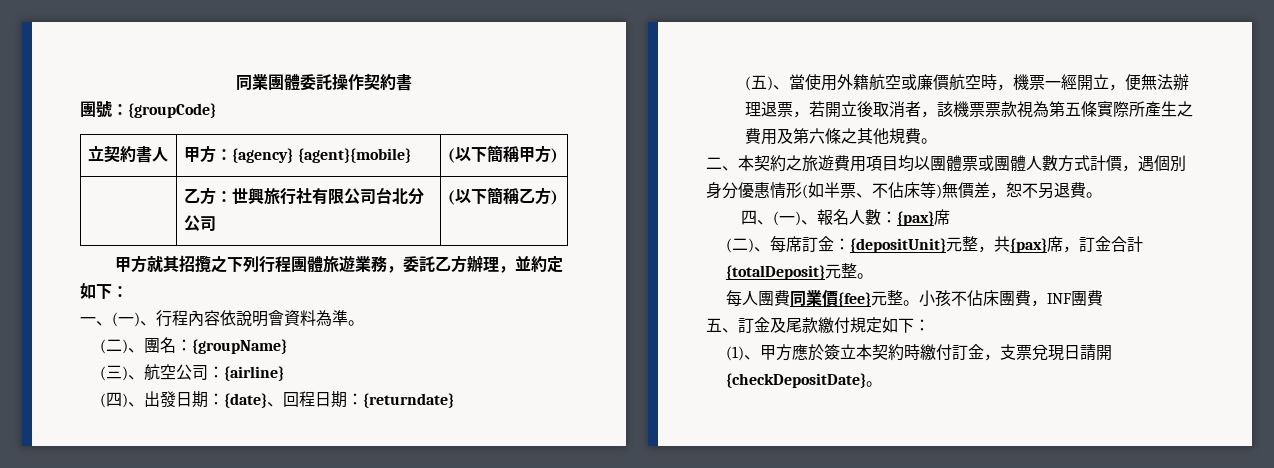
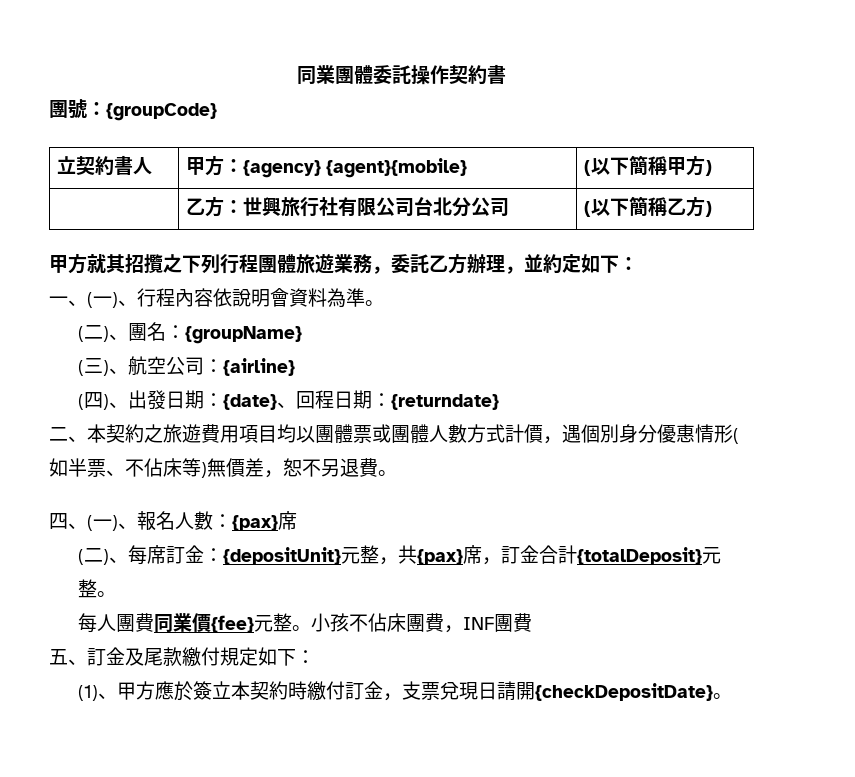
- (五)、當使用外籍航空或廉價航空時，機票一經開立，便無法辦理退票，若開立後取消者，該機票票款視為第五條實際所產生之費用及第六條之其他規費。

